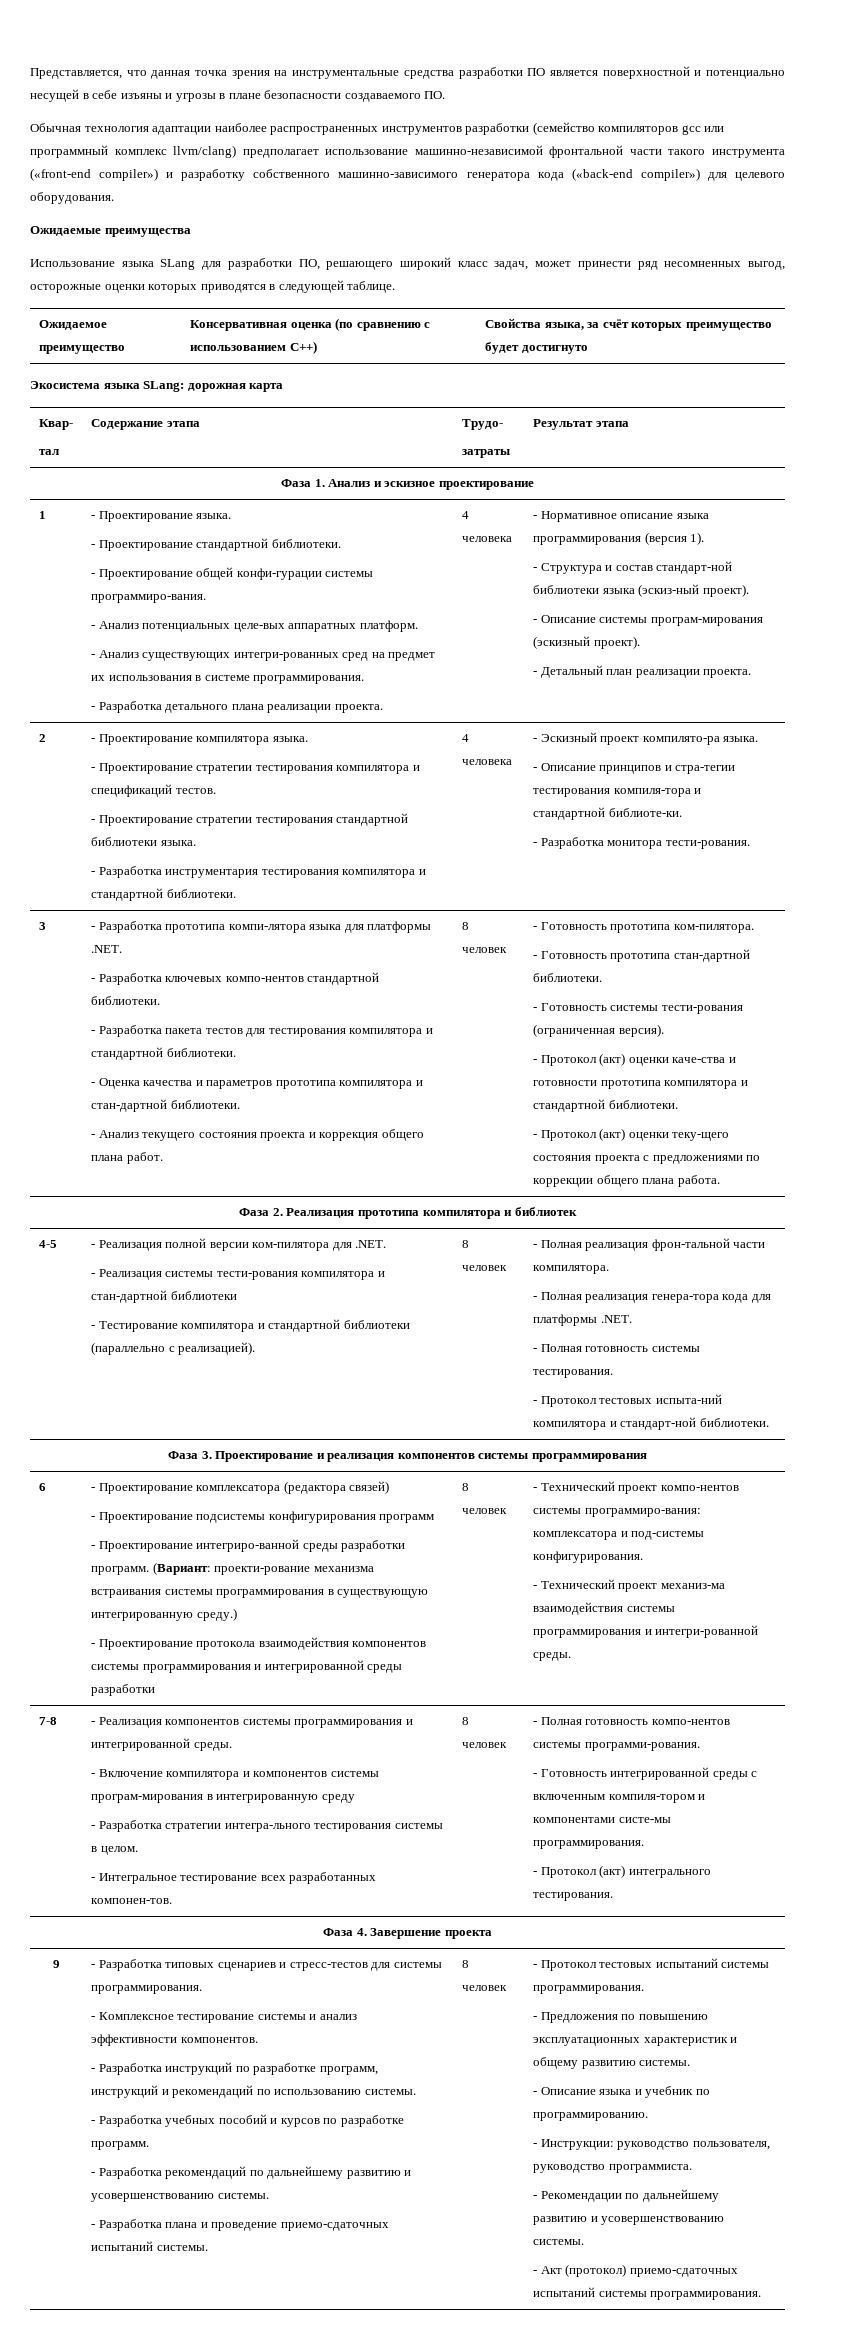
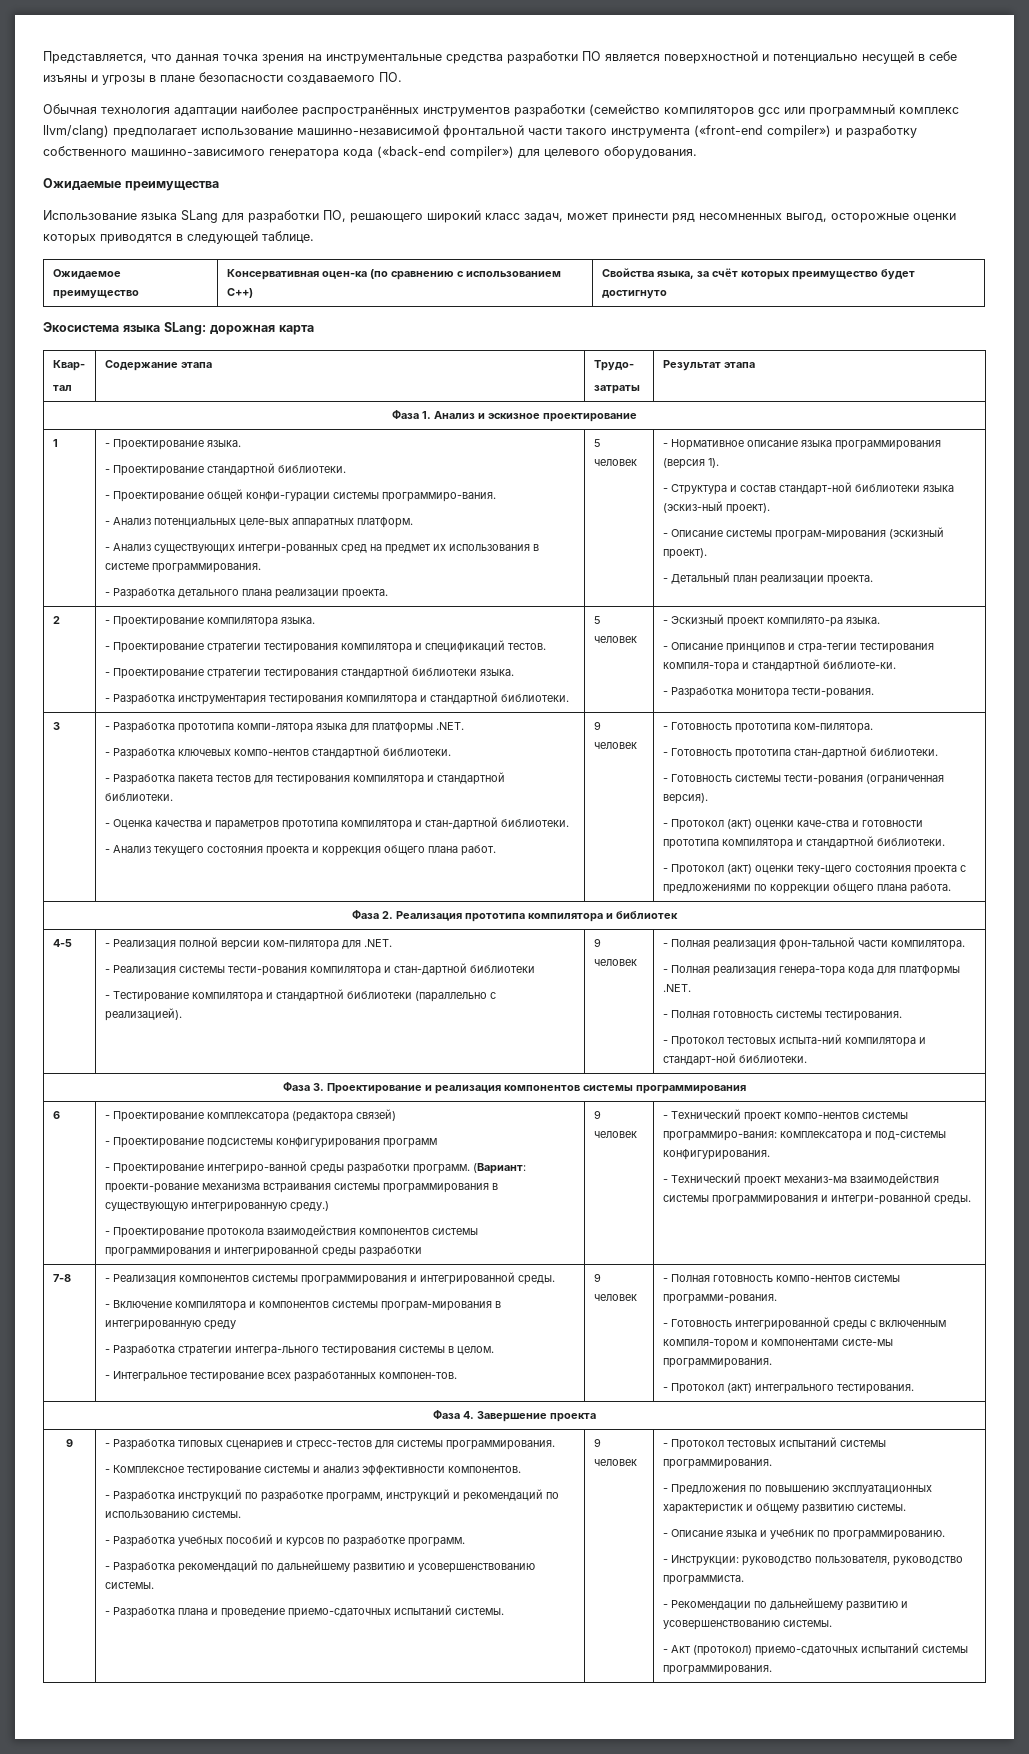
- Обычная технология адаптации наиболее распространенных инструментов разработки (семейство компиляторов gcc или программный комплекс llvm/clang) предполагает использование машинно-независимой фронтальной части такого инструмента («front-end compiler») и разработку собственного машинно-зависимого генератора кода («back-end compiler») для целевого оборудования.
+ Обычная технология адаптации наиболее распространённых инструментов разработки (семейство компиляторов gcc или программный комплекс llvm/clang) предполагает использование машинно-независимой фронтальной части такого инструмента («front-end compiler») и разработку собственного машинно-зависимого генератора кода («back-end compiler») для целевого оборудования.
- Ожидаемое преимущество | Консервативная оценка (по сравнению с использованием С++) | Свойства языка, за счёт которых преимущество будет достигнуто
+ Ожидаемое преимущество | Консервативная оцен-ка (по сравнению с использованием С++) | Свойства языка, за счёт которых преимущество будет достигнуто
- - Разработка детального плана реализации проекта. | 4 человека
+ - Разработка детального плана реализации проекта. | 5 человек
- - Разработка инструментария тестирования компилятора и стандартной библиотеки. | 4 человека
+ - Разработка инструментария тестирования компилятора и стандартной библиотеки. | 5 человек
- - Анализ текущего состояния проекта и коррекция общего плана работ. | 8 человек
+ - Анализ текущего состояния проекта и коррекция общего плана работ. | 9 человек
- - Тестирование компилятора и стандартной библиотеки (параллельно с реализацией). | 8 человек
+ - Тестирование компилятора и стандартной библиотеки (параллельно с реализацией). | 9 человек
- - Проектирование протокола взаимодействия компонентов системы программирования и интегрированной среды разработки | 8 человек
+ - Проектирование протокола взаимодействия компонентов системы программирования и интегрированной среды разработки | 9 человек
- - Интегральное тестирование всех разработанных компонен-тов. | 8 человек
+ - Интегральное тестирование всех разработанных компонен-тов. | 9 человек
- - Разработка плана и проведение приемо-сдаточных испытаний системы. | 8 человек
+ - Разработка плана и проведение приемо-сдаточных испытаний системы. | 9 человек

